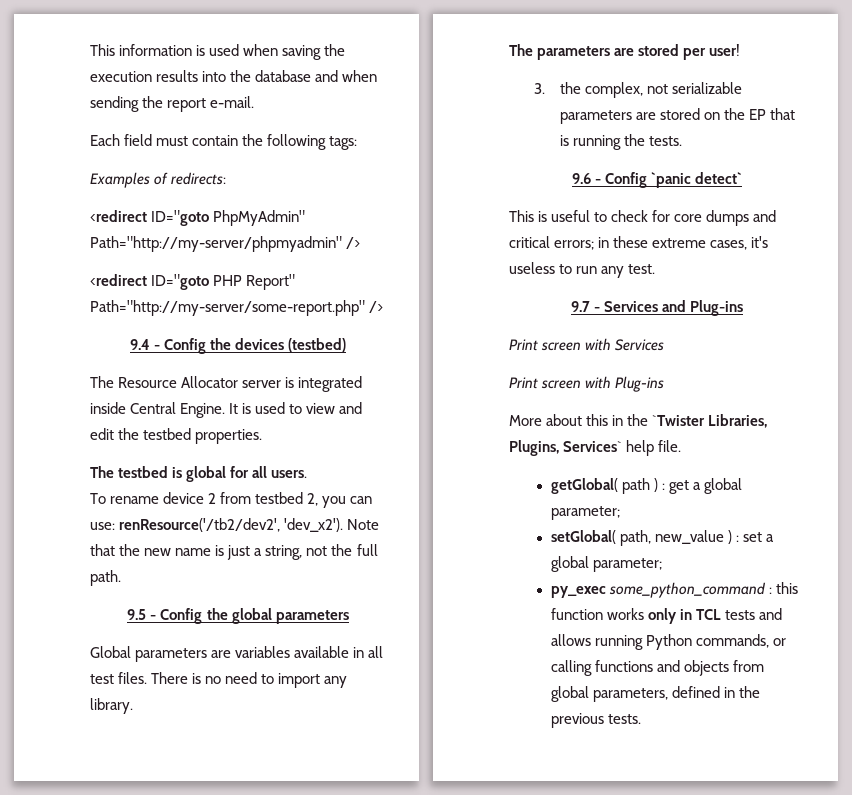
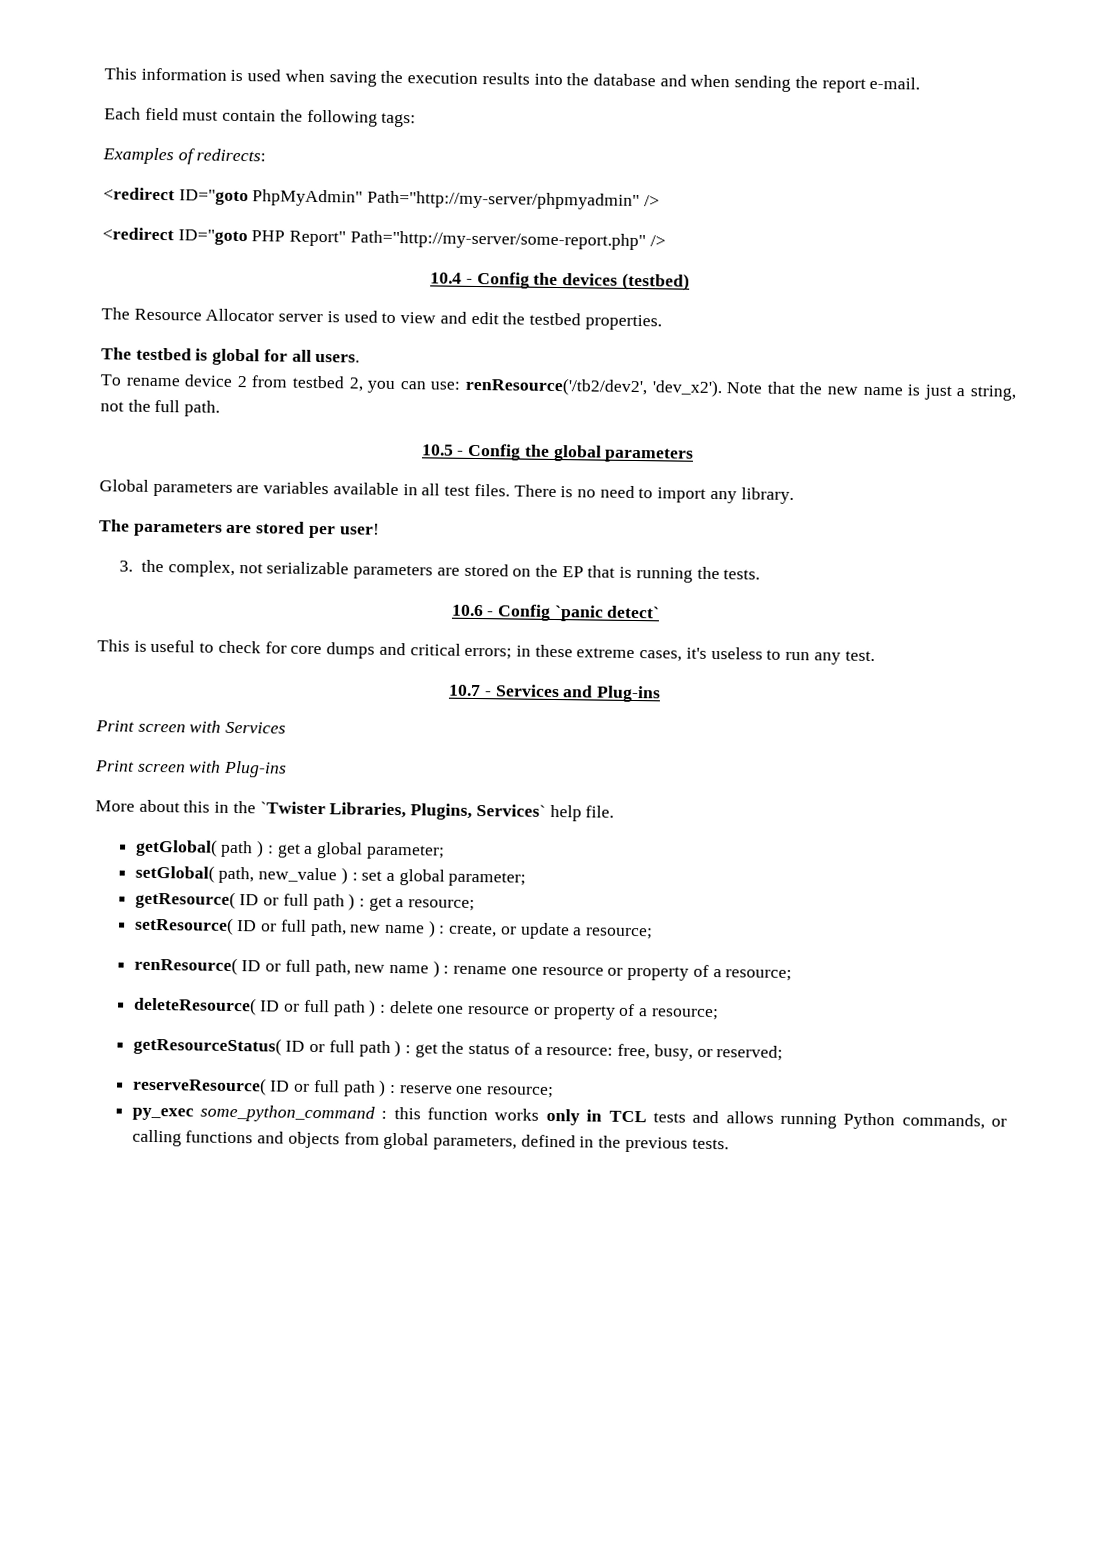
- 9.4 - Config the devices (testbed)
+ 10.4 - Config the devices (testbed)
- The Resource Allocator server is integrated inside Central Engine. It is used to view and edit the testbed properties.
+ The Resource Allocator server is used to view and edit the testbed properties.
- 9.5 - Config the global parameters
+ 10.5 - Config the global parameters
- 9.6 - Config `panic detect`
+ 10.6 - Config `panic detect`
- 9.7 - Services and Plug-ins
+ 10.7 - Services and Plug-ins
+ getResource( ID or full path ) : get a resource;
+ setResource( ID or full path, new name ) : create, or update a resource;
+ renResource( ID or full path, new name ) : rename one resource or property of a resource;
+ deleteResource( ID or full path ) : delete one resource or property of a resource;
+ getResourceStatus( ID or full path ) : get the status of a resource: free, busy, or reserved;
+ reserveResource( ID or full path ) : reserve one resource;

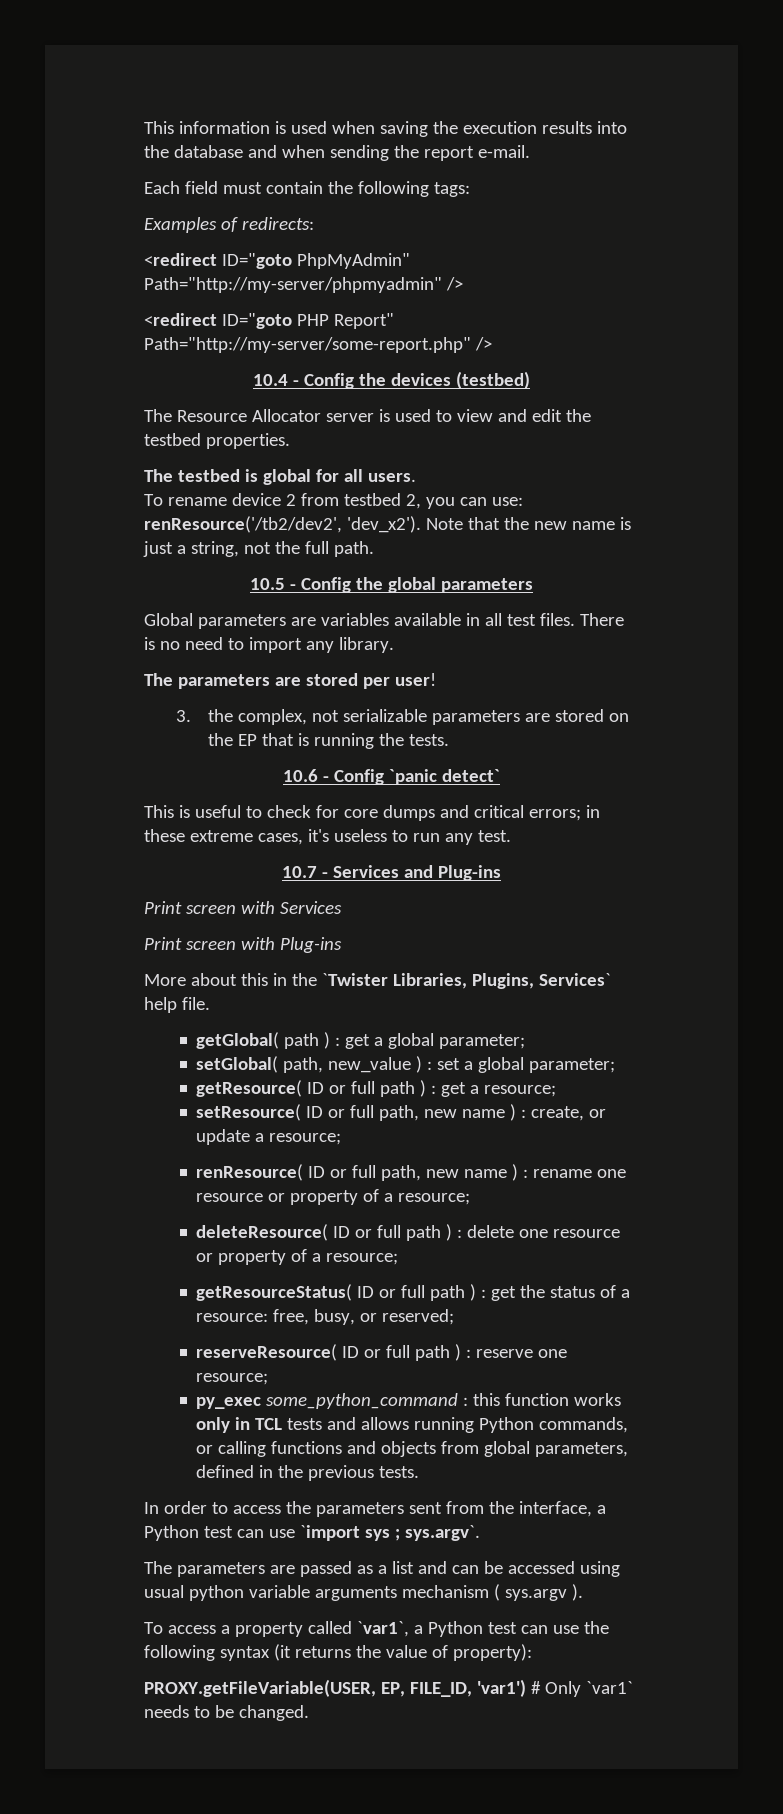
+ In order to access the parameters sent from the interface, a Python test can use `import sys ; sys.argv`.
+ The parameters are passed as a list and can be accessed using usual python variable arguments mechanism ( sys.argv ).
+ To access a property called `var1`, a Python test can use the following syntax (it returns the value of property):
+ PROXY.getFileVariable(USER, EP, FILE_ID, 'var1') # Only `var1` needs to be changed.

